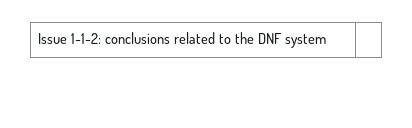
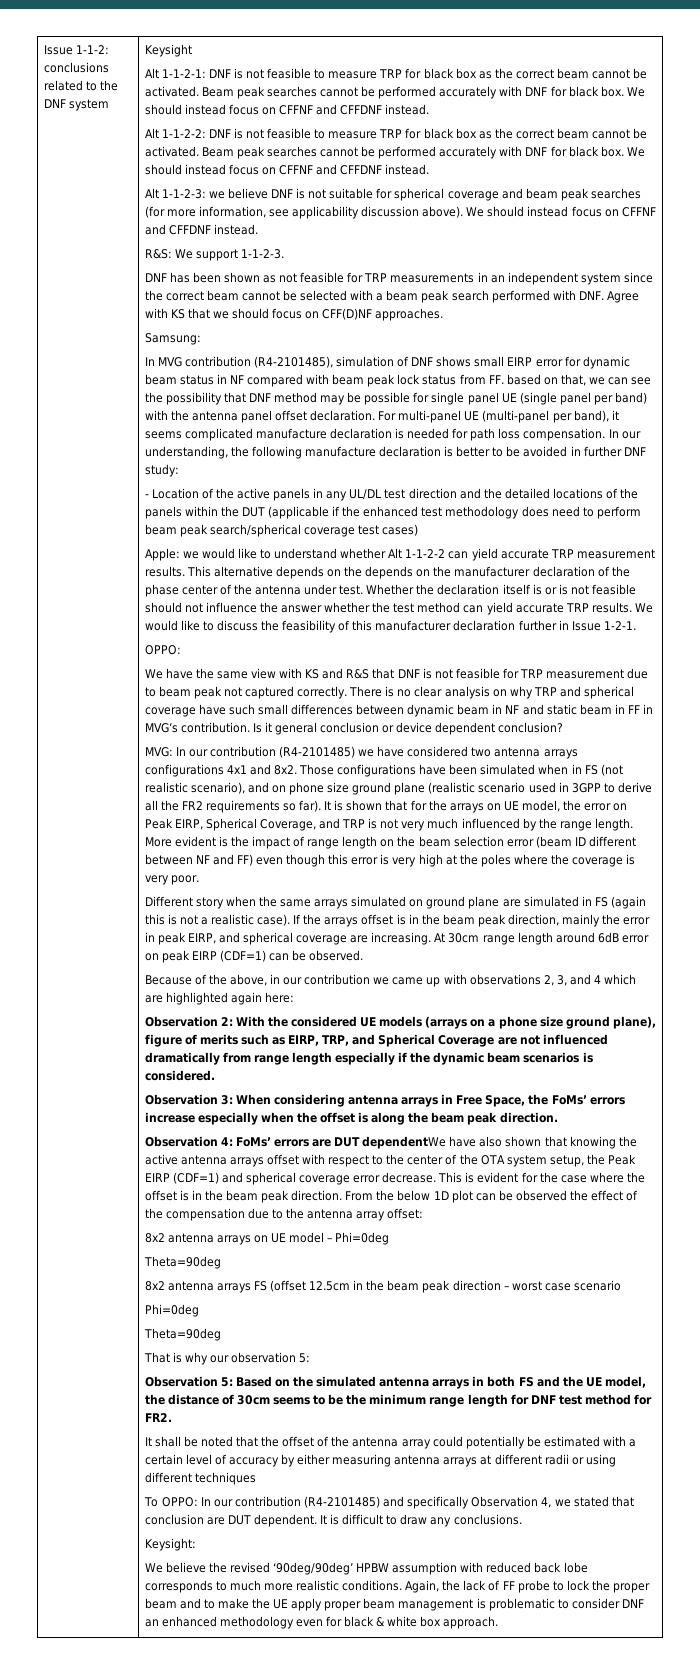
+ Keysight
+ Alt 1-1-2-1: DNF is not feasible to measure TRP for black box as the correct beam cannot be activated. Beam peak searches cannot be performed accurately with DNF for black box. We should instead focus on CFFNF and CFFDNF instead.
+ Alt 1-1-2-2: DNF is not feasible to measure TRP for black box as the correct beam cannot be activated. Beam peak searches cannot be performed accurately with DNF for black box. We should instead focus on CFFNF and CFFDNF instead.
+ Alt 1-1-2-3: we believe DNF is not suitable for spherical coverage and beam peak searches (for more information, see applicability discussion above). We should instead focus on CFFNF and CFFDNF instead.
+ R&S: We support 1-1-2-3.
+ DNF has been shown as not feasible for TRP measurements in an independent system since the correct beam cannot be selected with a beam peak search performed with DNF. Agree with KS that we should focus on CFF(D)NF approaches.
+ Samsung:
+ In MVG contribution (R4-2101485), simulation of DNF shows small EIRP error for dynamic beam status in NF compared with beam peak lock status from FF. based on that, we can see the possibility that DNF method may be possible for single panel UE (single panel per band) with the antenna panel offset declaration. For multi-panel UE (multi-panel per band), it seems complicated manufacture declaration is needed for path loss compensation. In our understanding, the following manufacture declaration is better to be avoided in further DNF study:
+ - Location of the active panels in any UL/DL test direction and the detailed locations of the panels within the DUT (applicable if the enhanced test methodology does need to perform beam peak search/spherical coverage test cases)
+ Apple: we would like to understand whether Alt 1-1-2-2 can yield accurate TRP measurement results. This alternative depends on the depends on the manufacturer declaration of the phase center of the antenna under test. Whether the declaration itself is or is not feasible should not influence the answer whether the test method can yield accurate TRP results. We would like to discuss the feasibility of this manufacturer declaration further in Issue 1-2-1.
+ OPPO:
+ We have the same view with KS and R&S that DNF is not feasible for TRP measurement due to beam peak not captured correctly. There is no clear analysis on why TRP and spherical coverage have such small differences between dynamic beam in NF and static beam in FF in MVG’s contribution. Is it general conclusion or device dependent conclusion?
+ MVG: In our contribution (R4-2101485) we have considered two antenna arrays configurations 4x1 and 8x2. Those configurations have been simulated when in FS (not realistic scenario), and on phone size ground plane (realistic scenario used in 3GPP to derive all the FR2 requirements so far). It is shown that for the arrays on UE model, the error on Peak EIRP, Spherical Coverage, and TRP is not very much influenced by the range length. More evident is the impact of range length on the beam selection error (beam ID different between NF and FF) even though this error is very high at the poles where the coverage is very poor.
+ Different story when the same arrays simulated on ground plane are simulated in FS (again this is not a realistic case). If the arrays offset is in the beam peak direction, mainly the error in peak EIRP, and spherical coverage are increasing. At 30cm range length around 6dB error on peak EIRP (CDF=1) can be observed.
+ Because of the above, in our contribution we came up with observations 2, 3, and 4 which are highlighted again here:
+ Observation 2: With the considered UE models (arrays on a phone size ground plane), figure of merits such as EIRP, TRP, and Spherical Coverage are not influenced dramatically from range length especially if the dynamic beam scenarios is considered.
+ Observation 3: When considering antenna arrays in Free Space, the FoMs’ errors increase especially when the offset is along the beam peak direction.
+ Observation 4: FoMs’ errors are DUT dependentWe have also shown that knowing the active antenna arrays offset with respect to the center of the OTA system setup, the Peak EIRP (CDF=1) and spherical coverage error decrease. This is evident for the case where the offset is in the beam peak direction. From the below 1D plot can be observed the effect of the compensation due to the antenna array offset:
+ 8x2 antenna arrays on UE model – Phi=0deg
+ Theta=90deg
+ 8x2 antenna arrays FS (offset 12.5cm in the beam peak direction – worst case scenario
+ Phi=0deg
+ Theta=90deg
+ That is why our observation 5:
+ Observation 5: Based on the simulated antenna arrays in both FS and the UE model, the distance of 30cm seems to be the minimum range length for DNF test method for FR2.
+ It shall be noted that the offset of the antenna array could potentially be estimated with a certain level of accuracy by either measuring antenna arrays at different radii or using different techniques
+ To OPPO: In our contribution (R4-2101485) and specifically Observation 4, we stated that conclusion are DUT dependent. It is difficult to draw any conclusions.
+ Keysight:
+ We believe the revised ‘90deg/90deg’ HPBW assumption with reduced back lobe corresponds to much more realistic conditions. Again, the lack of FF probe to lock the proper beam and to make the UE apply proper beam management is problematic to consider DNF an enhanced methodology even for black & white box approach.

